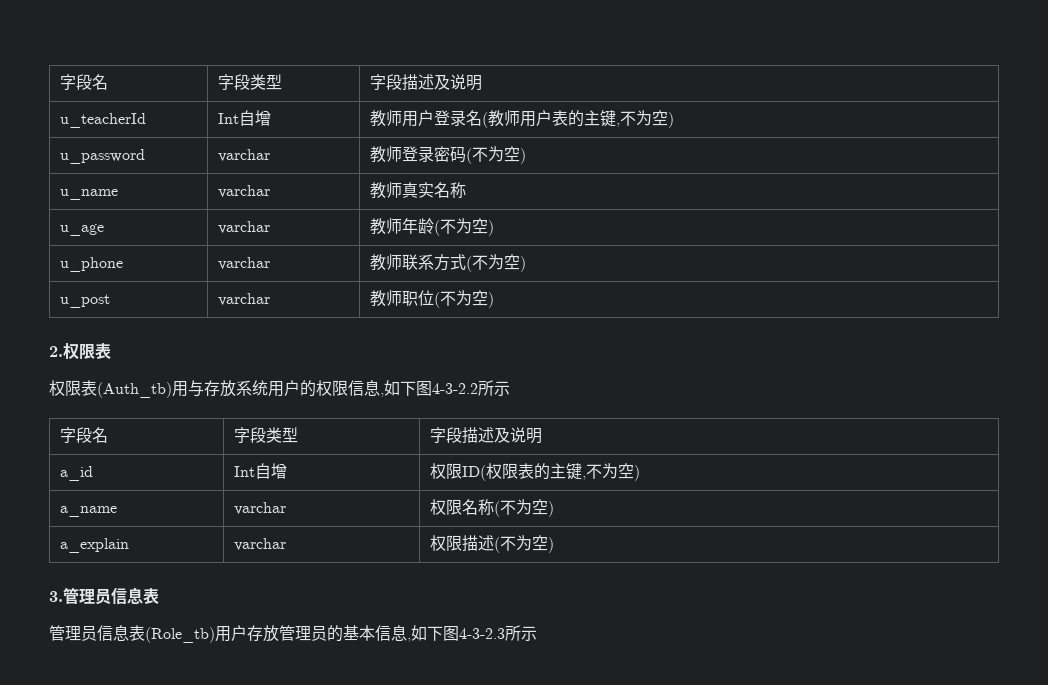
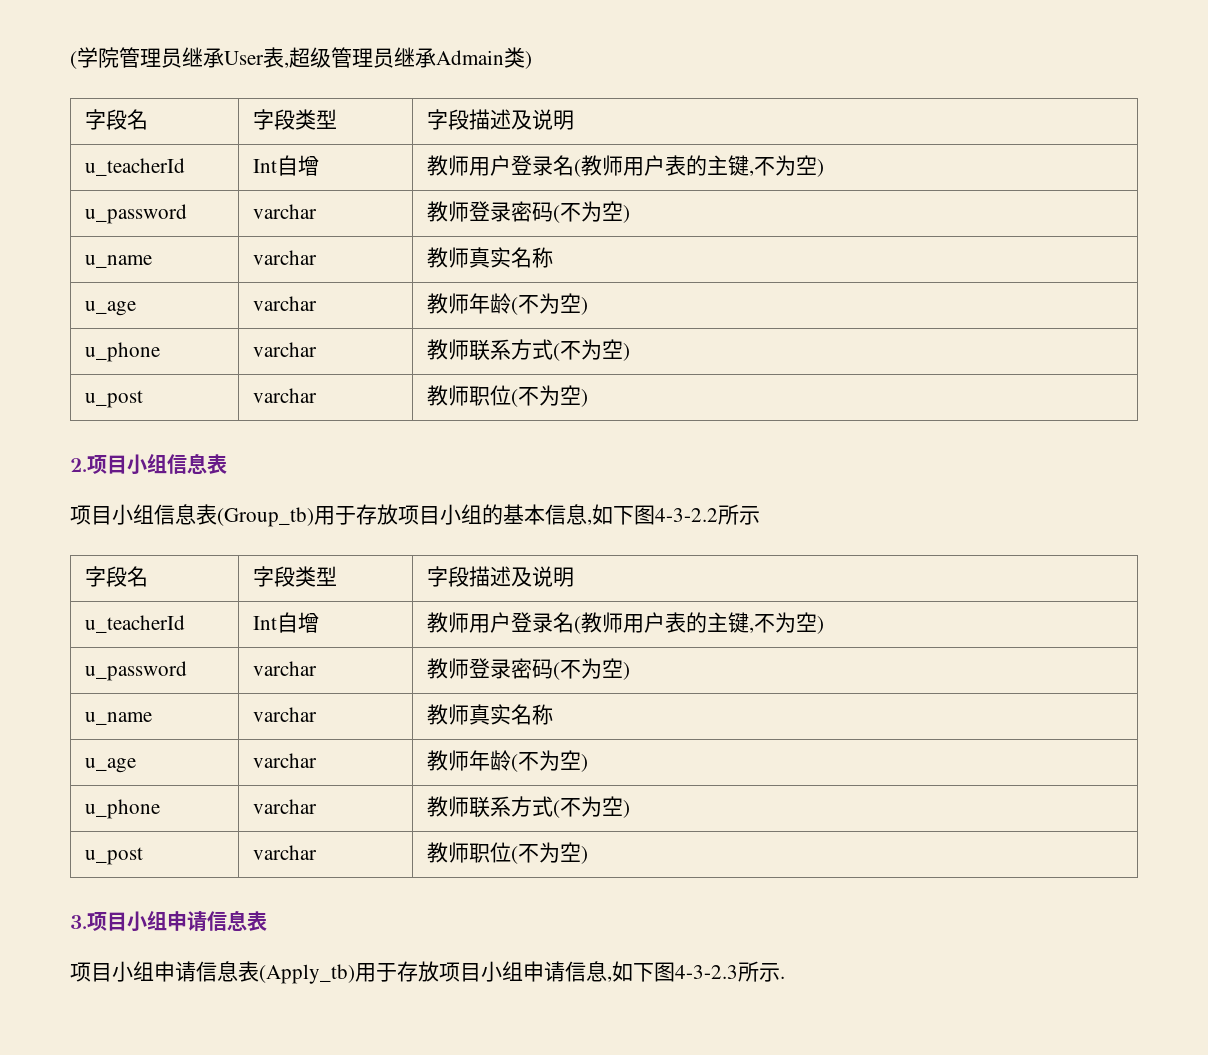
+ (学院管理员继承User表,超级管理员继承Admain类)
- 2.权限表
- 权限表(Auth_tb)用与存放系统用户的权限信息,如下图4-3-2.2所示
+ 2.项目小组信息表
+ 项目小组信息表(Group_tb)用于存放项目小组的基本信息,如下图4-3-2.2所示
  字段名 | 字段类型 | 字段描述及说明
- a_id | Int自增 | 权限ID(权限表的主键,不为空)
- a_name | varchar | 权限名称(不为空)
- a_explain | varchar | 权限描述(不为空)
+ u_teacherId | Int自增 | 教师用户登录名(教师用户表的主键,不为空)
+ u_password | varchar | 教师登录密码(不为空)
+ u_name | varchar | 教师真实名称
+ u_age | varchar | 教师年龄(不为空)
+ u_phone | varchar | 教师联系方式(不为空)
+ u_post | varchar | 教师职位(不为空)
- 3.管理员信息表
- 管理员信息表(Role_tb)用户存放管理员的基本信息,如下图4-3-2.3所示
+ 3.项目小组申请信息表
+ 项目小组申请信息表(Apply_tb)用于存放项目小组申请信息,如下图4-3-2.3所示.

